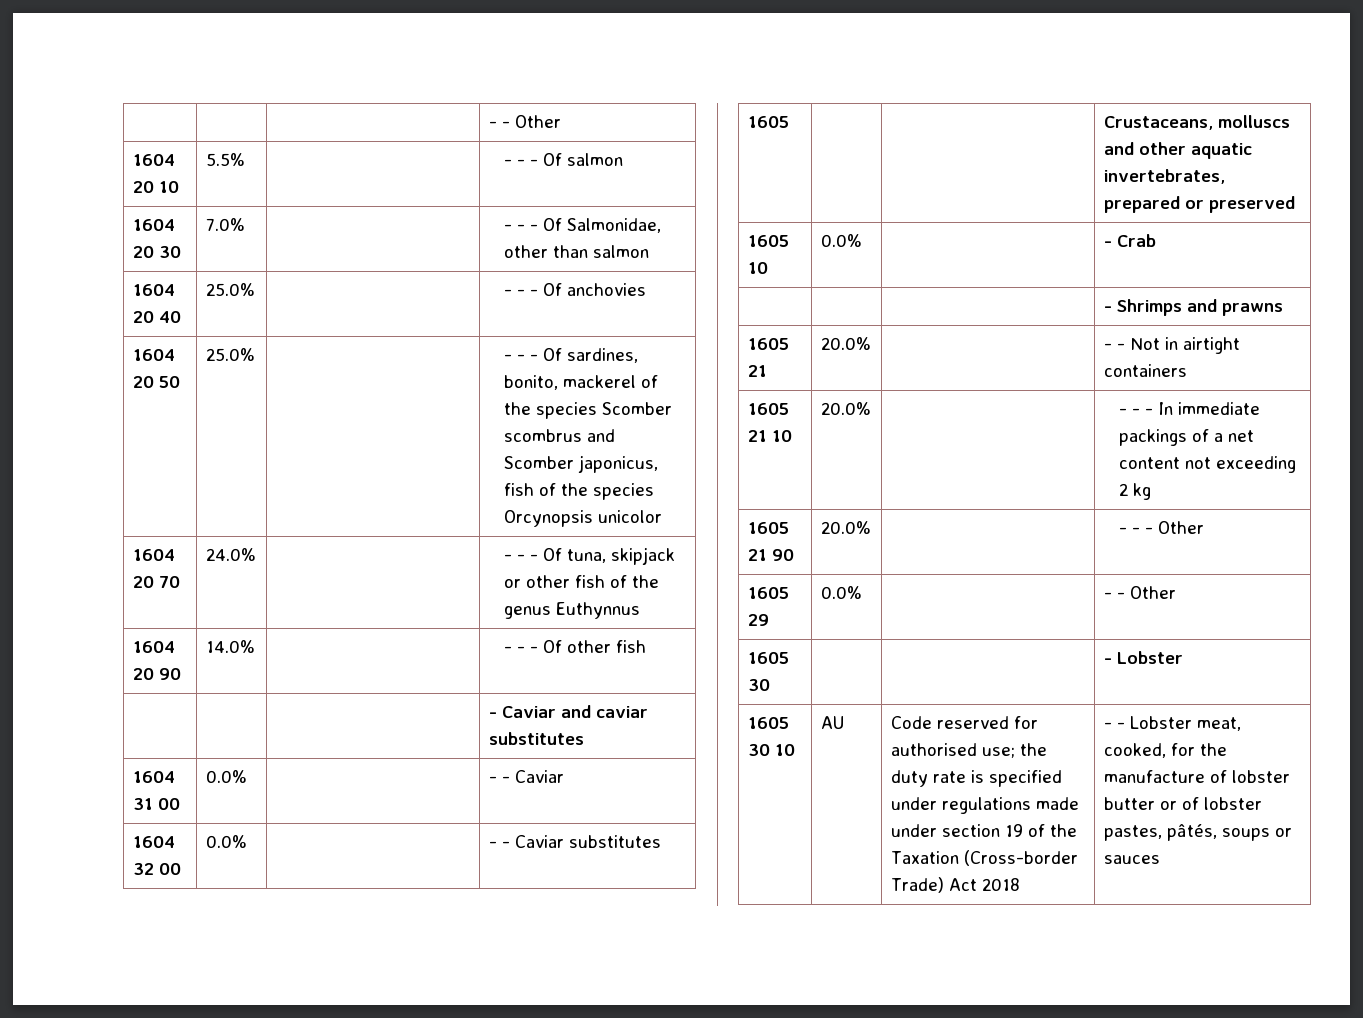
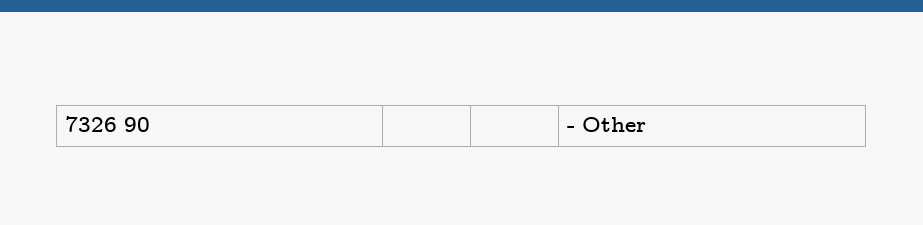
- | | | - - Other
- 1604 20 10 | 5.5% | | - - - Of salmon
- 1604 20 30 | 7.0% | | - - - Of Salmonidae, other than salmon
- 1604 20 40 | 25.0% | | - - - Of anchovies
- 1604 20 50 | 25.0% | | - - - Of sardines, bonito, mackerel of the species Scomber scombrus and Scomber japonicus, fish of the species Orcynopsis unicolor
- 1604 20 70 | 24.0% | | - - - Of tuna, skipjack or other fish of the genus Euthynnus
- 1604 20 90 | 14.0% | | - - - Of other fish
- | | | - Caviar and caviar substitutes
- 1604 31 00 | 0.0% | | - - Caviar
- 1604 32 00 | 0.0% | | - - Caviar substitutes
- 1605 | | | Crustaceans, molluscs and other aquatic invertebrates, prepared or preserved
- 1605 10 | 0.0% | | - Crab
- | | | - Shrimps and prawns
- 1605 21 | 20.0% | | - - Not in airtight containers
- 1605 21 10 | 20.0% | | - - - In immediate packings of a net content not exceeding 2 kg
- 1605 21 90 | 20.0% | | - - - Other
- 1605 29 | 0.0% | | - - Other
- 1605 30 | | | - Lobster
- 1605 30 10 | AU | Code reserved for authorised use; the duty rate is specified under regulations made under section 19 of the Taxation (Cross-border Trade) Act 2018 | - - Lobster meat, cooked, for the manufacture of lobster butter or of lobster pastes, pâtés, soups or sauces
+ 7326 90 | | | - Other

